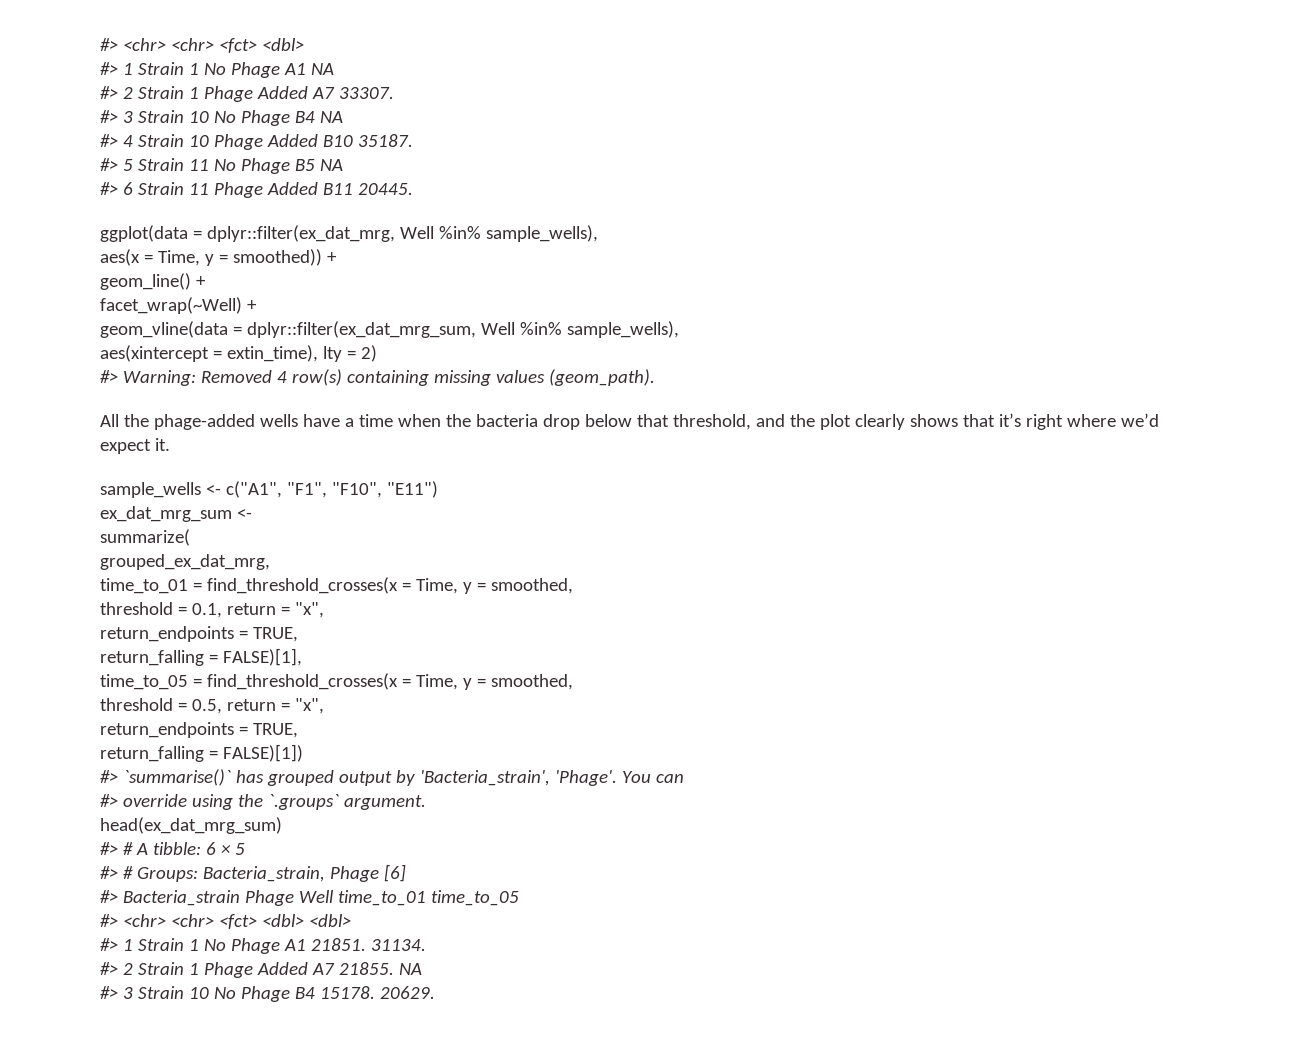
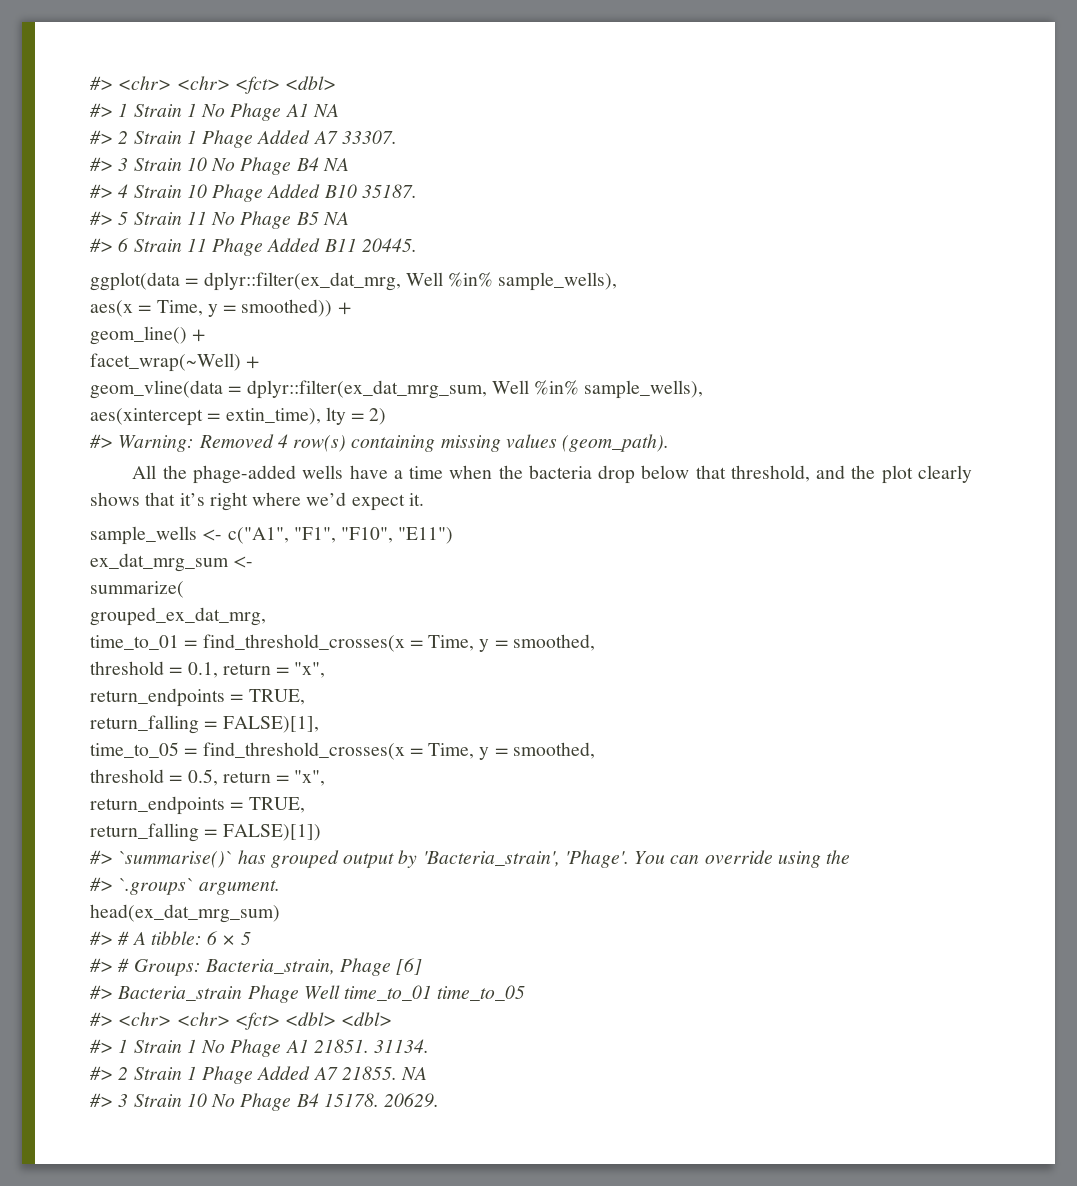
- You can
- #> override using the `.groups` argument.
+ You can override using the
+ #> `.groups` argument.

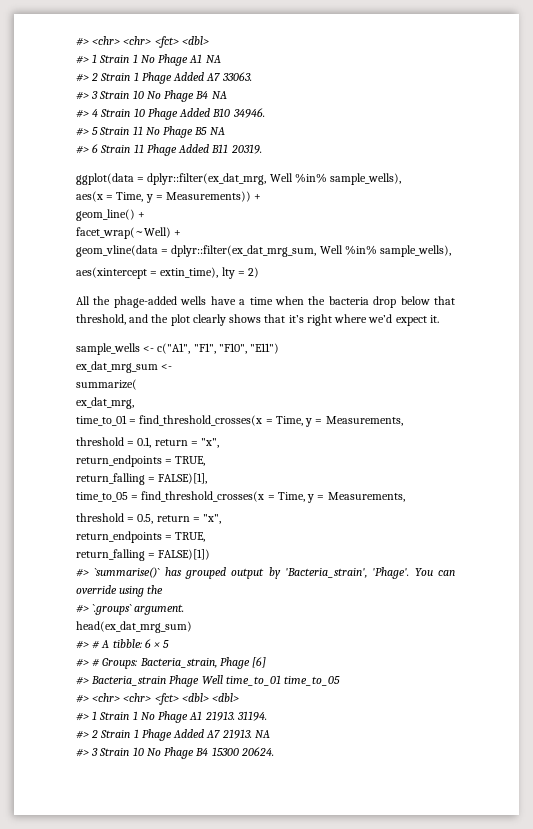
- #> 2 Strain 1 Phage Added A7 33307.
+ #> 2 Strain 1 Phage Added A7 33063.
- #> 4 Strain 10 Phage Added B10 35187.
+ #> 4 Strain 10 Phage Added B10 34946.
- #> 6 Strain 11 Phage Added B11 20445.
+ #> 6 Strain 11 Phage Added B11 20319.
- aes(x = Time, y = smoothed)) +
+ aes(x = Time, y = Measurements)) +
- #> Warning: Removed 4 row(s) containing missing values (geom_path).
- grouped_ex_dat_mrg,
+ ex_dat_mrg,
- time_to_01 = find_threshold_crosses(x = Time, y = smoothed,
+ time_to_01 = find_threshold_crosses(x = Time, y = Measurements,
- time_to_05 = find_threshold_crosses(x = Time, y = smoothed,
+ time_to_05 = find_threshold_crosses(x = Time, y = Measurements,
- #> 1 Strain 1 No Phage A1 21851. 31134.
- #> 2 Strain 1 Phage Added A7 21855.
+ #> 1 Strain 1 No Phage A1 21913. 31194.
+ #> 2 Strain 1 Phage Added A7 21913.
- #> 3 Strain 10 No Phage B4 15178. 20629.
+ #> 3 Strain 10 No Phage B4 15300 20624.

